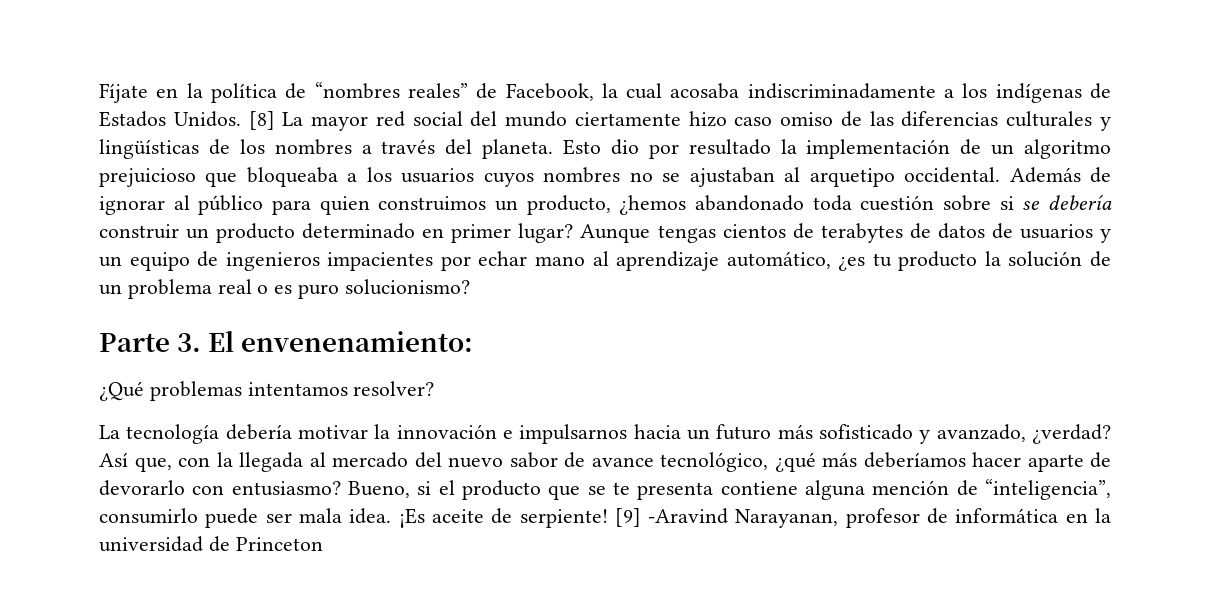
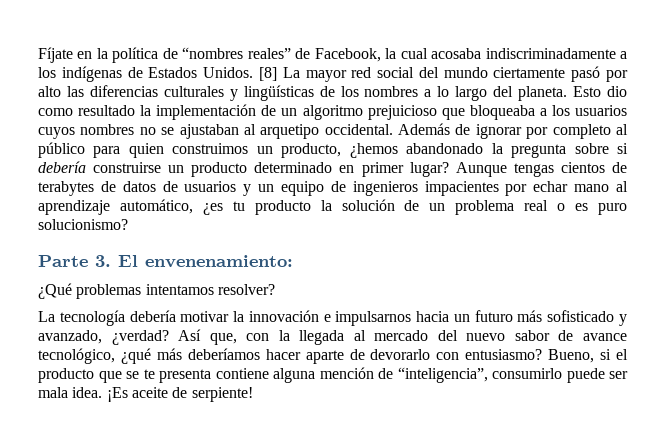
- [8] La mayor red social del mundo ciertamente hizo caso omiso de las diferencias culturales y lingüísticas de los nombres a través del planeta.
+ [8] La mayor red social del mundo ciertamente pasó por alto las diferencias culturales y lingüísticas de los nombres a lo largo del planeta.
- Esto dio por resultado la implementación de un algoritmo prejuicioso que bloqueaba a los usuarios cuyos nombres no se ajustaban al arquetipo occidental.
+ Esto dio como resultado la implementación de un algoritmo prejuicioso que bloqueaba a los usuarios cuyos nombres no se ajustaban al arquetipo occidental.
- Además de ignorar al público para quien construimos un producto, ¿hemos abandonado toda cuestión sobre si se debería construir un producto determinado en primer lugar?
+ Además de ignorar por completo al público para quien construimos un producto, ¿hemos abandonado la pregunta sobre si debería construirse un producto determinado en primer lugar?
- [9] -Aravind Narayanan, profesor de informática en la universidad de Princeton

